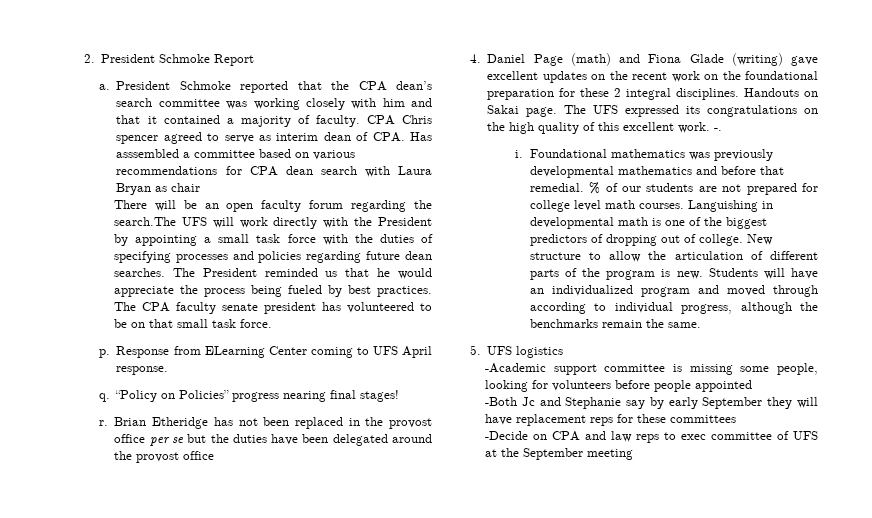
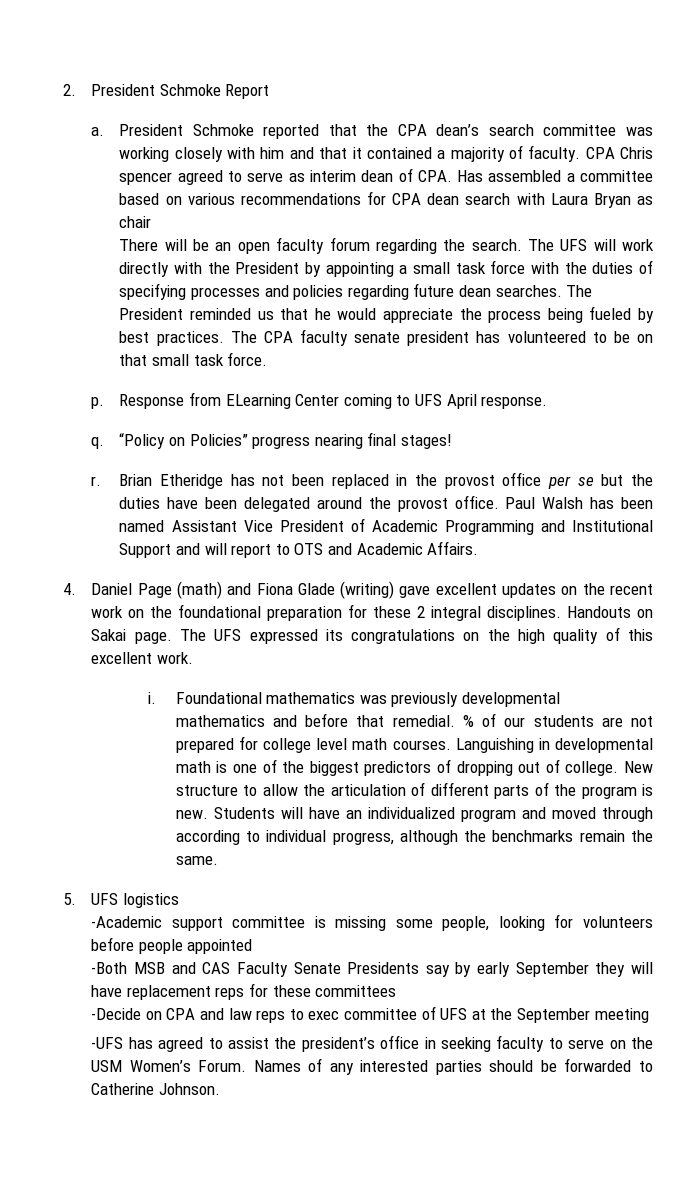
- CPA Chris spencer agreed to serve as interim dean of CPA. Has asssembled a committee based on various recommendations for CPA dean search with Laura Bryan as chair
+ CPA Chris spencer agreed to serve as interim dean of CPA. Has assembled a committee based on various recommendations for CPA dean search with Laura Bryan as chair
- There will be an open faculty forum regarding the search.The UFS will work directly with the President by appointing a small task force with the duties of specifying processes and policies regarding future dean searches.
+ There will be an open faculty forum regarding the search. The UFS will work directly with the President by appointing a small task force with the duties of specifying processes and policies regarding future dean searches.
- Brian Etheridge has not been replaced in the provost office per se but the duties have been delegated around the provost office
+ Brian Etheridge has not been replaced in the provost office per se but the duties have been delegated around the provost office. Paul Walsh has been named Assistant Vice President of Academic Programming and Institutional Support and will report to OTS and Academic Affairs.
- -.
- -Both Jc and Stephanie say by early September they will have replacement reps for these committees
+ -Both MSB and CAS Faculty Senate Presidents say by early September they will have replacement reps for these committees
+ -UFS has agreed to assist the president’s office in seeking faculty to serve on the USM Women’s Forum. Names of any interested parties should be forwarded to Catherine Johnson.

